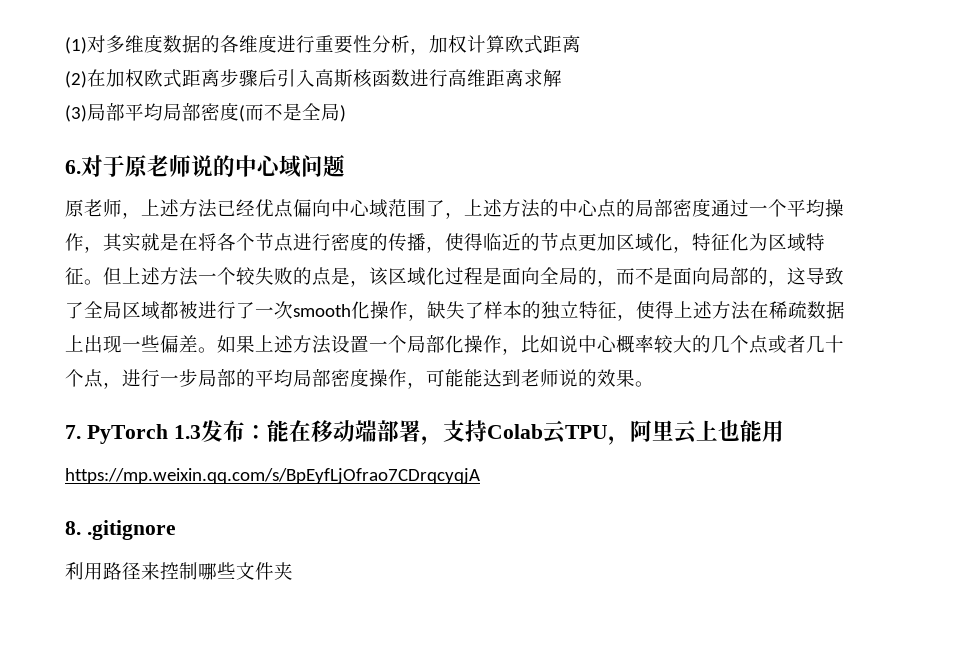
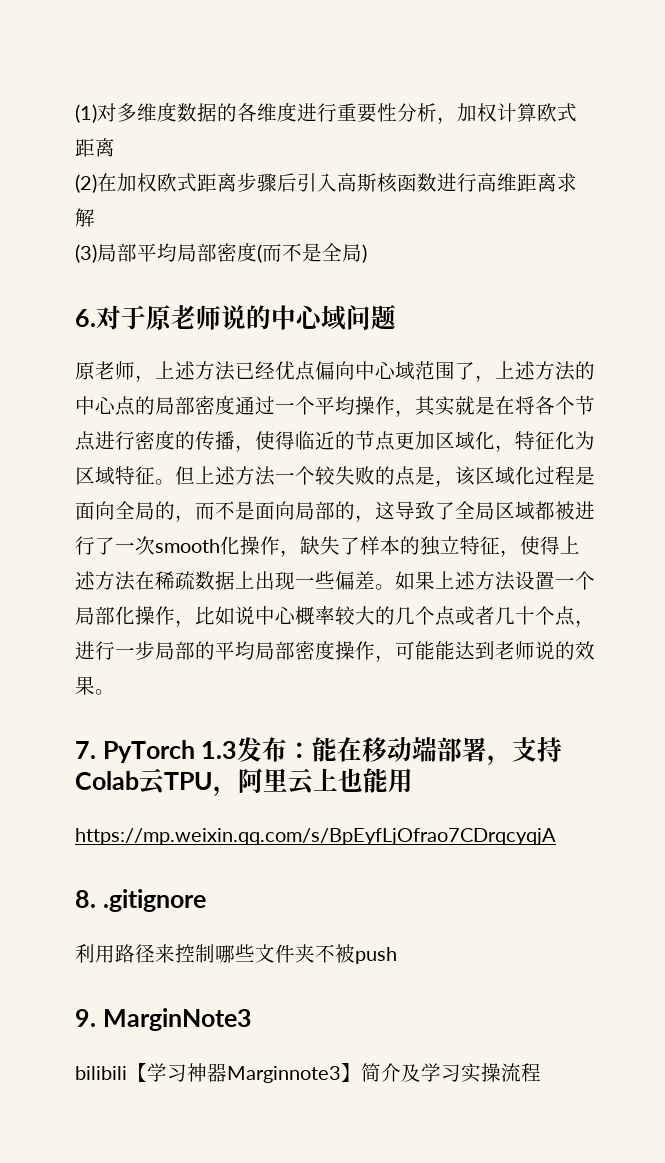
- 利用路径来控制哪些文件夹
+ 利用路径来控制哪些文件夹不被push
+ 9. MarginNote3
+ bilibili【学习神器Marginnote3】简介及学习实操流程

